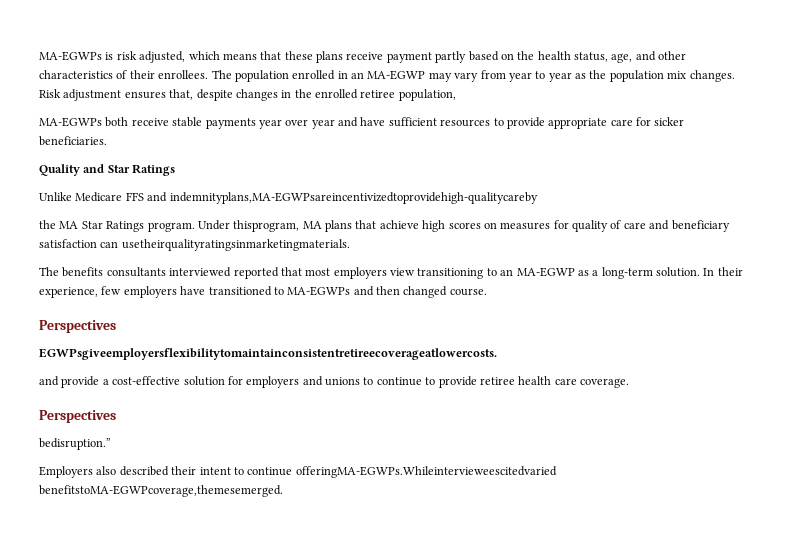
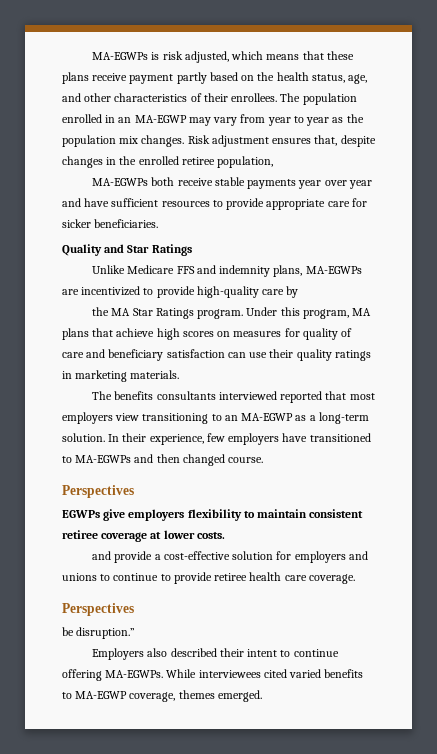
- Unlike Medicare FFS and indemnityplans,MA-EGWPsareincentivizedtoprovidehigh-qualitycareby
+ Unlike Medicare FFS and indemnity plans, MA-EGWPs are incentivized to provide high-quality care by
- Under thisprogram, MA plans that achieve high scores on measures for quality of care and beneficiary satisfaction can usetheirqualityratingsinmarketingmaterials.
+ Under this program, MA plans that achieve high scores on measures for quality of care and beneficiary satisfaction can use their quality ratings in marketing materials.
- EGWPsgiveemployersflexibilitytomaintainconsistentretireecoverageatlowercosts.
+ EGWPs give employers flexibility to maintain consistent retiree coverage at lower costs.
- bedisruption.”
+ be disruption.”
- Employers also described their intent to continue offeringMA-EGWPs.Whileintervieweescitedvaried benefitstoMA-EGWPcoverage,themesemerged.
+ Employers also described their intent to continue offering MA-EGWPs. While interviewees cited varied benefits to MA-EGWP coverage, themes emerged.

